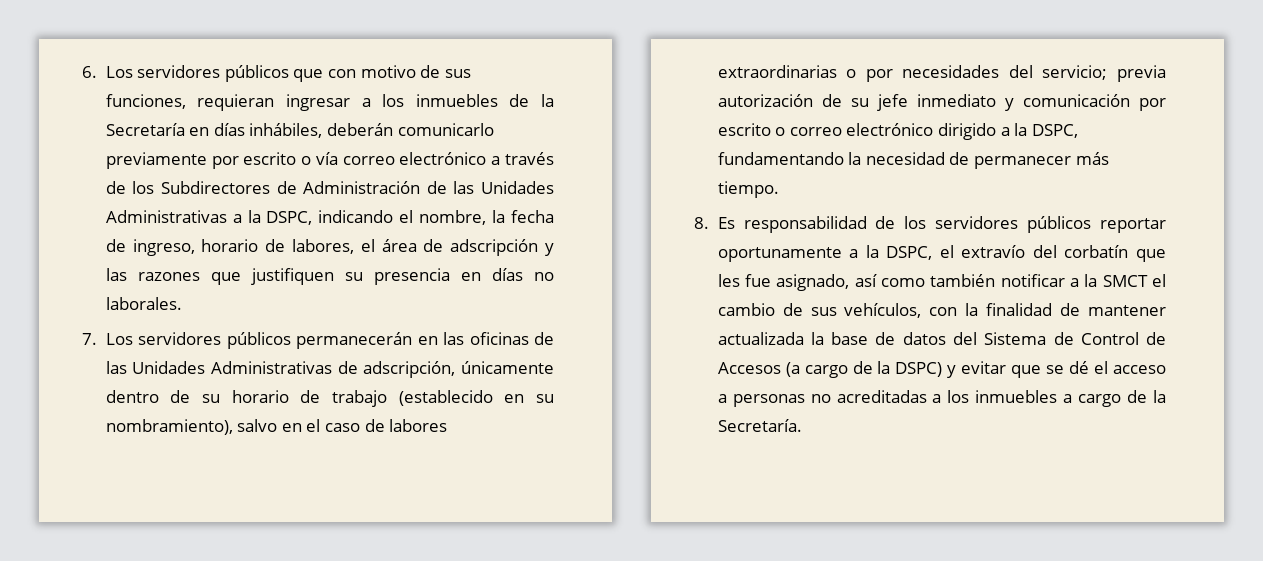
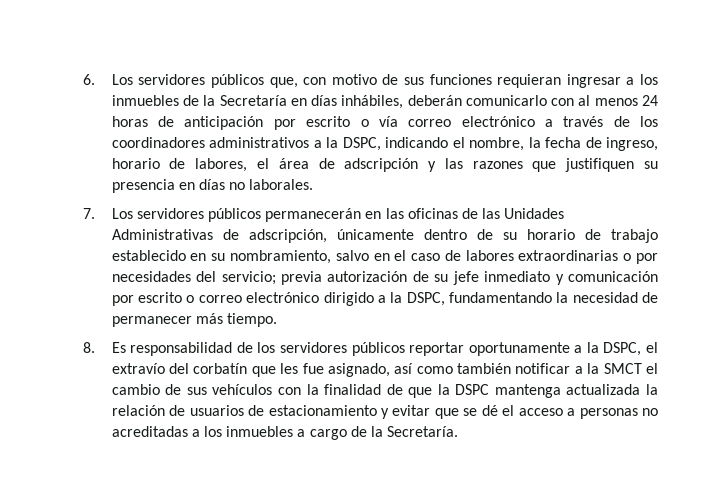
- 6. Los servidores públicos que con motivo de sus funciones, requieran ingresar a los inmuebles de la Secretaría en días inhábiles, deberán comunicarlo previamente por escrito o vía correo electrónico a través de los Subdirectores de Administración de las Unidades Administrativas a la DSPC, indicando el nombre, la fecha de ingreso, horario de labores, el área de adscripción y las razones que justifiquen su presencia en días no laborales.
+ 6. Los servidores públicos que, con motivo de sus funciones requieran ingresar a los inmuebles de la Secretaría en días inhábiles, deberán comunicarlo con al menos 24 horas de anticipación por escrito o vía correo electrónico a través de los coordinadores administrativos a la DSPC, indicando el nombre, la fecha de ingreso, horario de labores, el área de adscripción y las razones que justifiquen su presencia en días no laborales.
- 7. Los servidores públicos permanecerán en las oficinas de las Unidades Administrativas de adscripción, únicamente dentro de su horario de trabajo (establecido en su nombramiento), salvo en el caso de labores extraordinarias o por necesidades del servicio; previa autorización de su jefe inmediato y comunicación por escrito o correo electrónico dirigido a la DSPC, fundamentando la necesidad de permanecer más tiempo.
+ 7. Los servidores públicos permanecerán en las oficinas de las Unidades Administrativas de adscripción, únicamente dentro de su horario de trabajo establecido en su nombramiento, salvo en el caso de labores extraordinarias o por necesidades del servicio; previa autorización de su jefe inmediato y comunicación por escrito o correo electrónico dirigido a la DSPC, fundamentando la necesidad de permanecer más tiempo.
- 8. Es responsabilidad de los servidores públicos reportar oportunamente a la DSPC, el extravío del corbatín que les fue asignado, así como también notificar a la SMCT el cambio de sus vehículos, con la finalidad de mantener actualizada la base de datos del Sistema de Control de Accesos (a cargo de la DSPC) y evitar que se dé el acceso a personas no acreditadas a los inmuebles a cargo de la Secretaría.
+ 8. Es responsabilidad de los servidores públicos reportar oportunamente a la DSPC, el extravío del corbatín que les fue asignado, así como también notificar a la SMCT el cambio de sus vehículos con la finalidad de que la DSPC mantenga actualizada la relación de usuarios de estacionamiento y evitar que se dé el acceso a personas no acreditadas a los inmuebles a cargo de la Secretaría.

